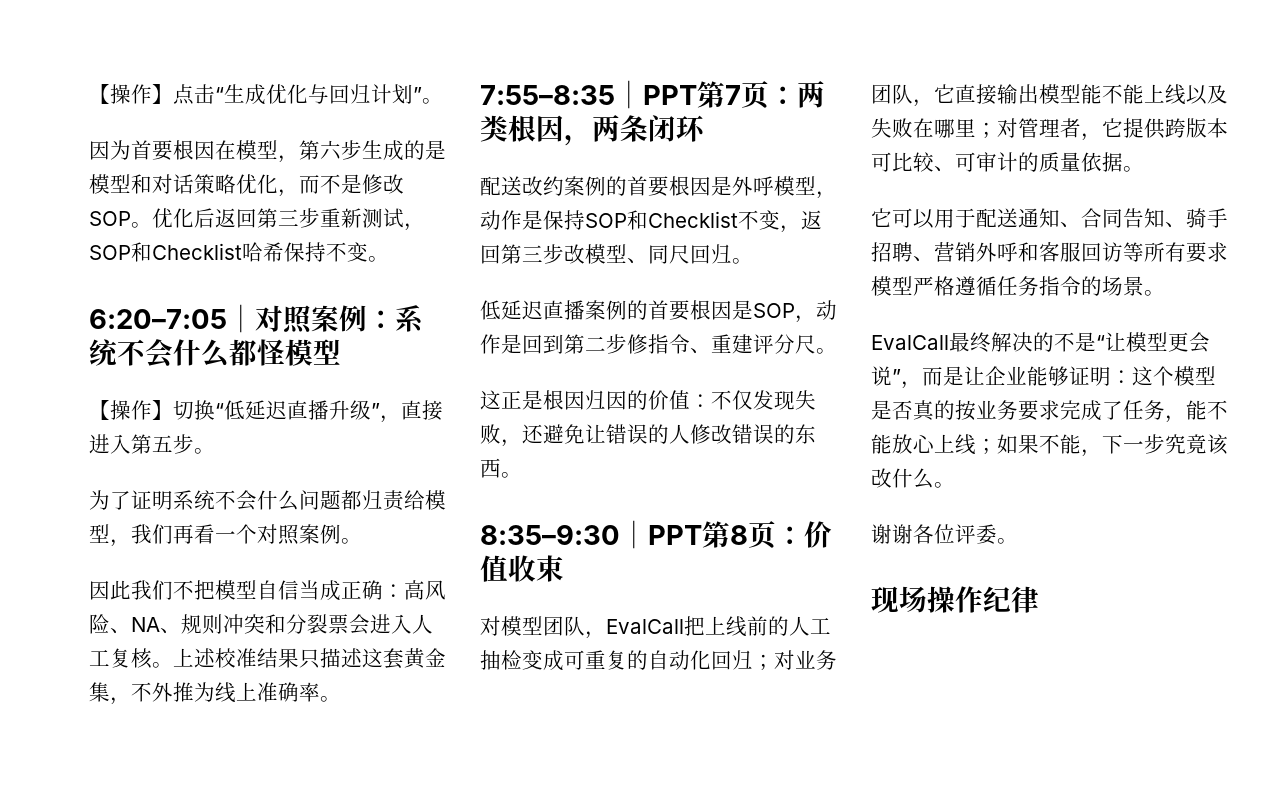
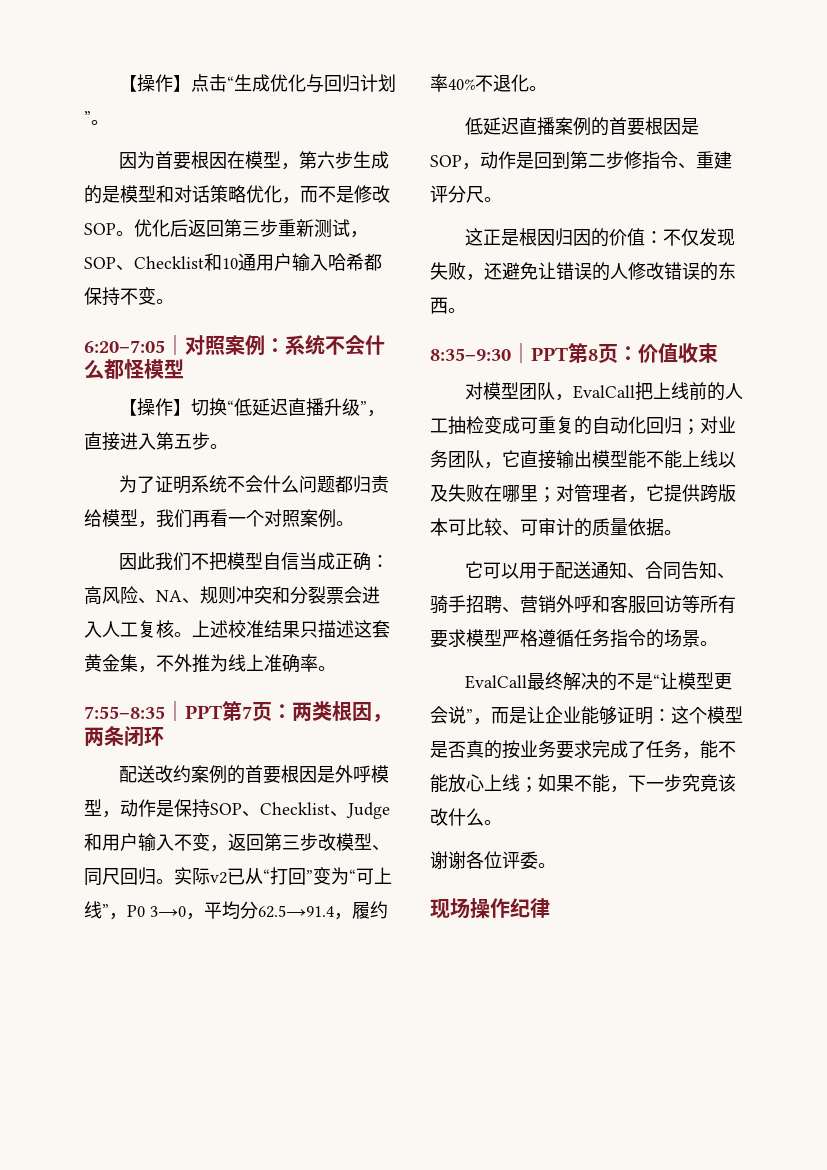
- 优化后返回第三步重新测试，SOP和Checklist哈希保持不变。
+ 优化后返回第三步重新测试，SOP、Checklist和10通用户输入哈希都保持不变。
- 配送改约案例的首要根因是外呼模型，动作是保持SOP和Checklist不变，返回第三步改模型、同尺回归。
+ 配送改约案例的首要根因是外呼模型，动作是保持SOP、Checklist、Judge和用户输入不变，返回第三步改模型、同尺回归。实际v2已从“打回”变为“可上线”，P0 3→0，平均分62.5→91.4，履约率40%不退化。

